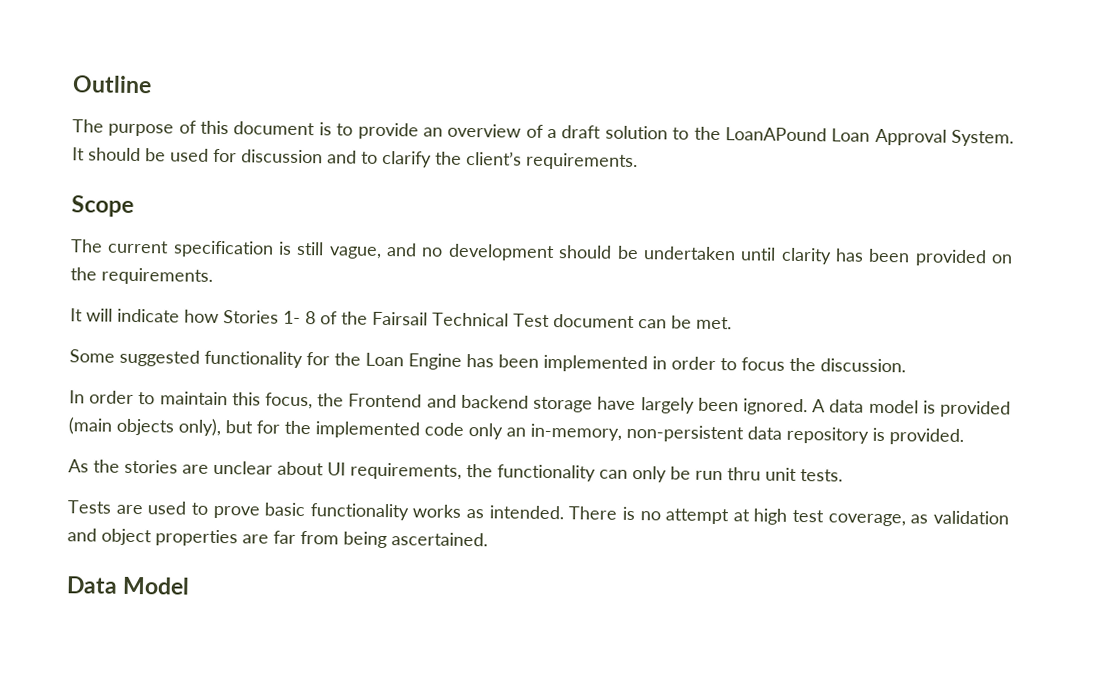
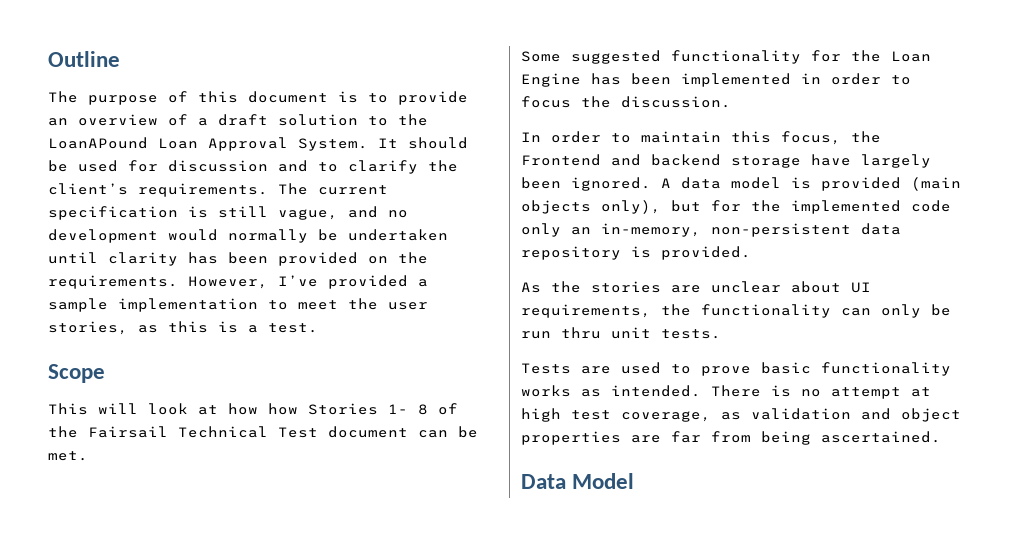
- It should be used for discussion and to clarify the client’s requirements.
+ It should be used for discussion and to clarify the client’s requirements. The current specification is still vague, and no development would normally be undertaken until clarity has been provided on the requirements. However, I’ve provided a sample implementation to meet the user stories, as this is a test.
  Scope
- The current specification is still vague, and no development should be undertaken until clarity has been provided on the requirements.
- It will indicate how Stories 1- 8 of the Fairsail Technical Test document can be met.
+ This will look at how how Stories 1- 8 of the Fairsail Technical Test document can be met.

